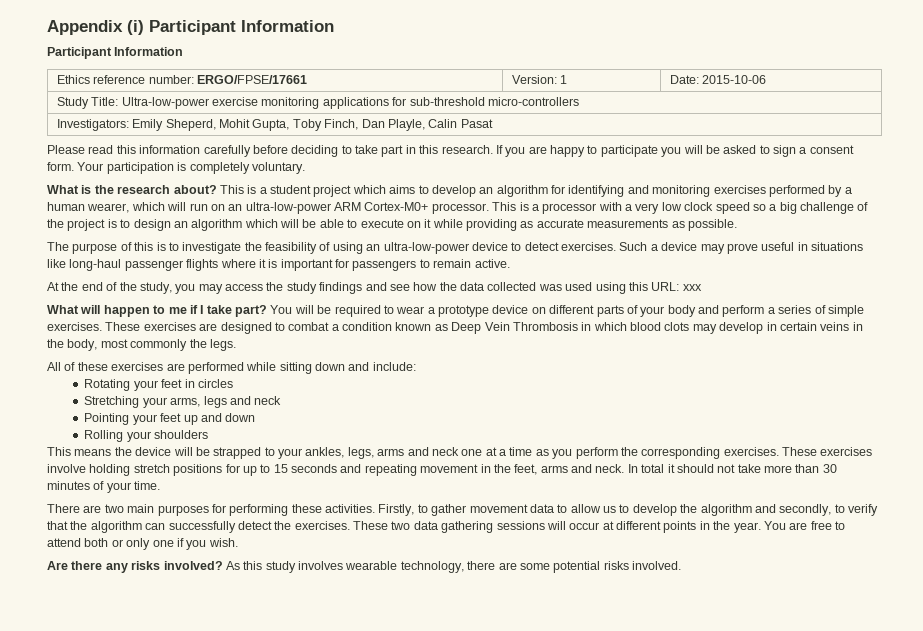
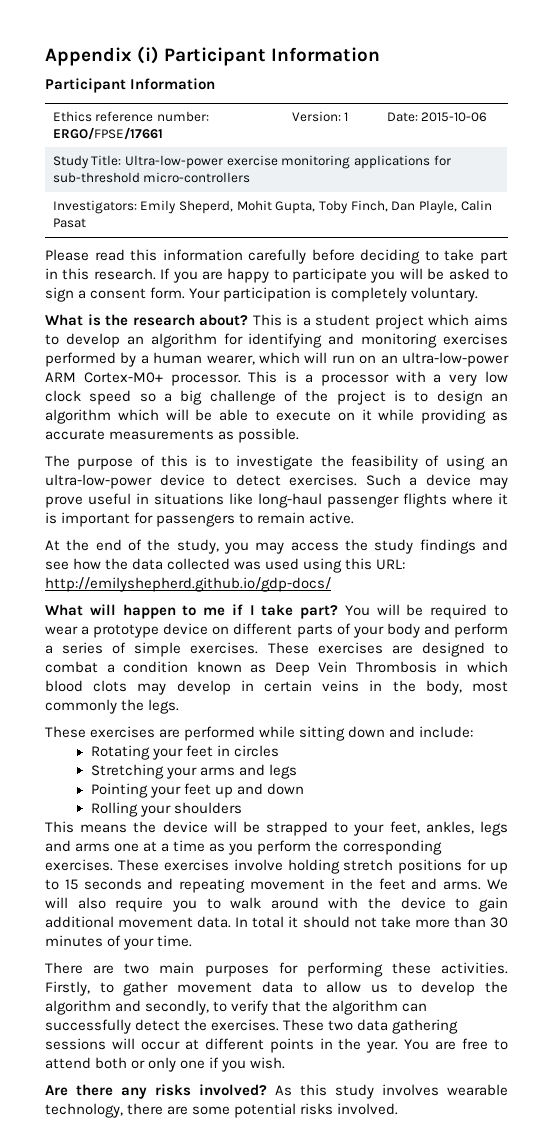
- At the end of the study, you may access the study findings and see how the data collected was used using this URL: xxx
+ At the end of the study, you may access the study findings and see how the data collected was used using this URL: http://emilyshepherd.github.io/gdp-docs/
- All of these exercises are performed while sitting down and include:
+ These exercises are performed while sitting down and include:
- Stretching your arms, legs and neck
+ Stretching your arms and legs
- This means the device will be strapped to your ankles, legs, arms and neck one at a time as you perform the corresponding exercises.
+ This means the device will be strapped to your feet, ankles, legs and arms one at a time as you perform the corresponding exercises.
- These exercises involve holding stretch positions for up to 15 seconds and repeating movement in the feet, arms and neck.
+ These exercises involve holding stretch positions for up to 15 seconds and repeating movement in the feet and arms. We will also require you to walk around with the device to gain additional movement data.

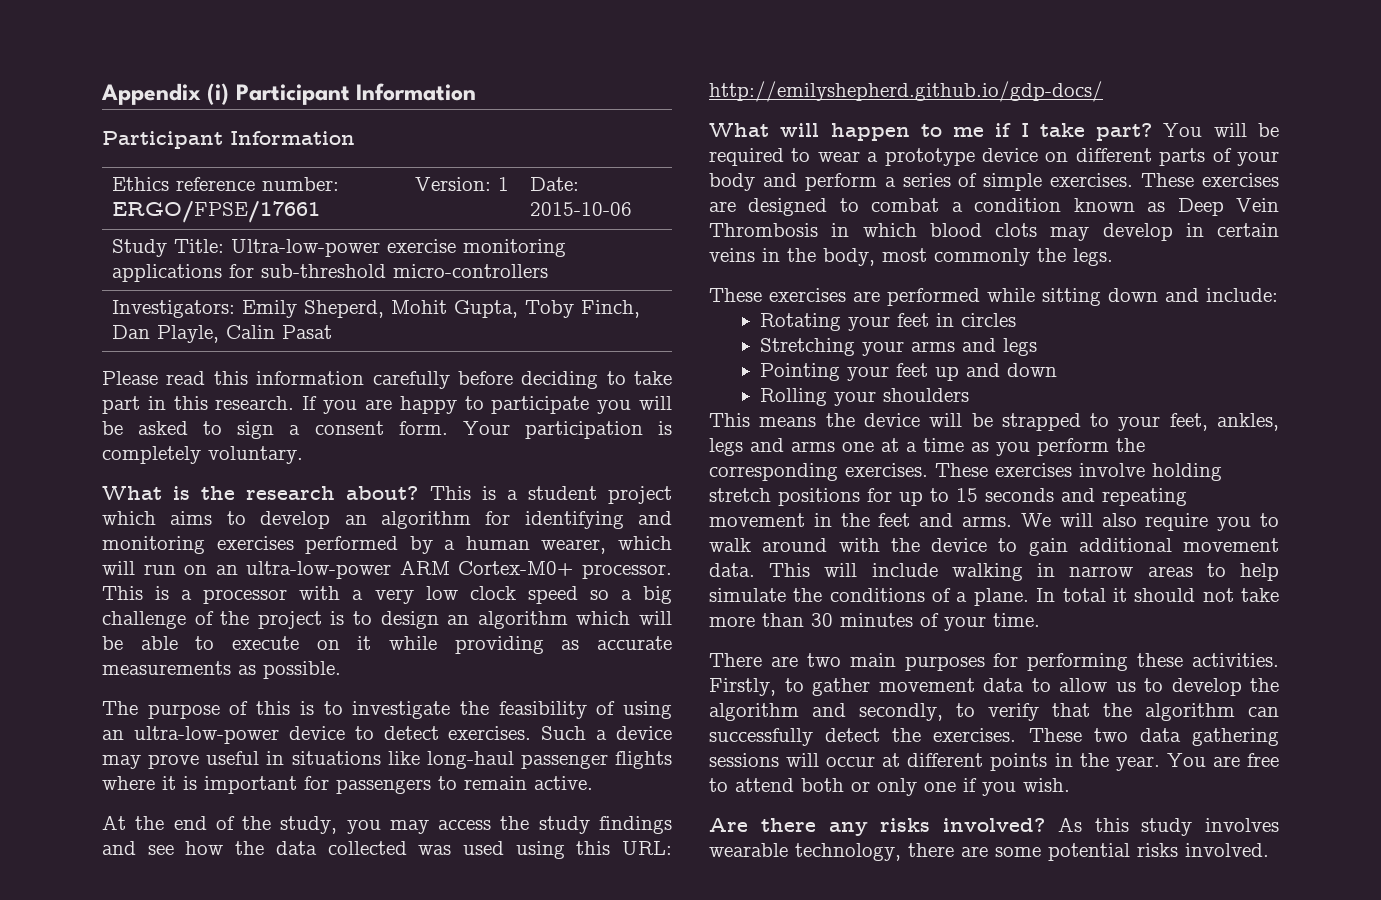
+ This will include walking in narrow areas to help simulate the conditions of a plane.

